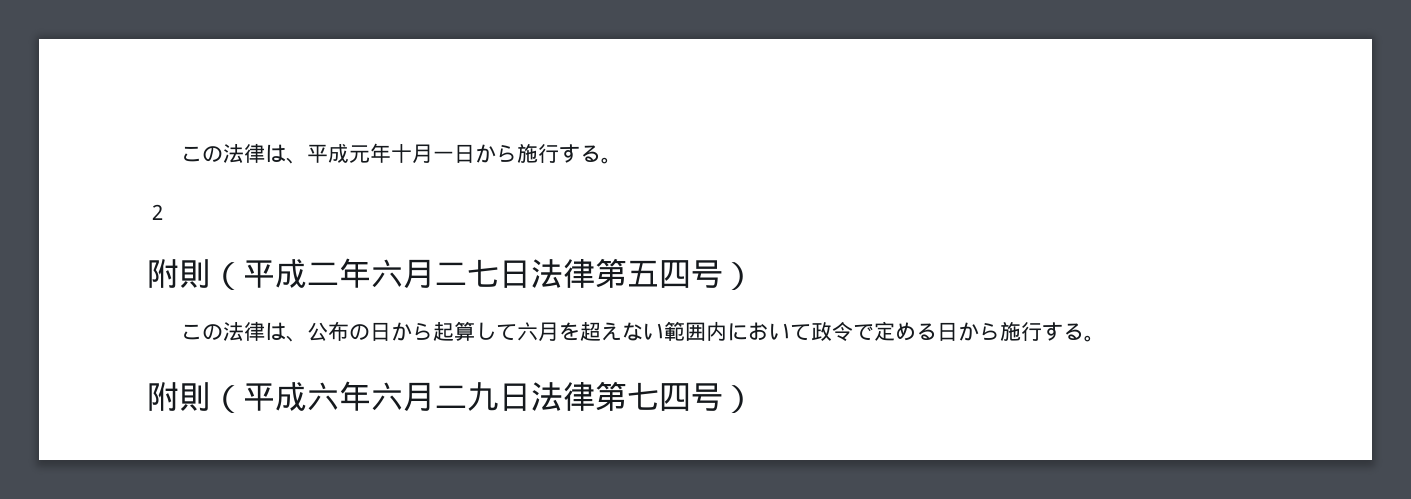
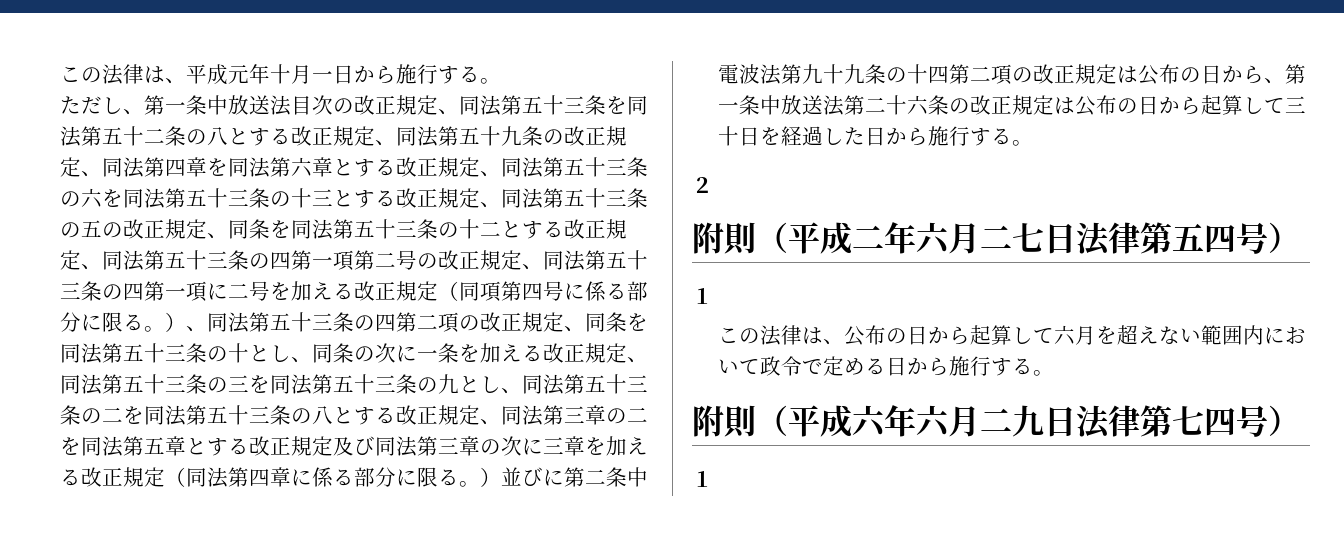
+ ただし、第一条中放送法目次の改正規定、同法第五十三条を同法第五十二条の八とする改正規定、同法第五十九条の改正規定、同法第四章を同法第六章とする改正規定、同法第五十三条の六を同法第五十三条の十三とする改正規定、同法第五十三条の五の改正規定、同条を同法第五十三条の十二とする改正規定、同法第五十三条の四第一項第二号の改正規定、同法第五十三条の四第一項に二号を加える改正規定（同項第四号に係る部分に限る。）、同法第五十三条の四第二項の改正規定、同条を同法第五十三条の十とし、同条の次に一条を加える改正規定、同法第五十三条の三を同法第五十三条の九とし、同法第五十三条の二を同法第五十三条の八とする改正規定、同法第三章の二を同法第五章とする改正規定及び同法第三章の次に三章を加える改正規定（同法第四章に係る部分に限る。）並びに第二条中電波法第九十九条の十四第二項の改正規定は公布の日から、第一条中放送法第二十六条の改正規定は公布の日から起算して三十日を経過した日から施行する。
  附則（平成二年六月二七日法律第五四号）
+ １
  附則（平成六年六月二九日法律第七四号）
+ １

